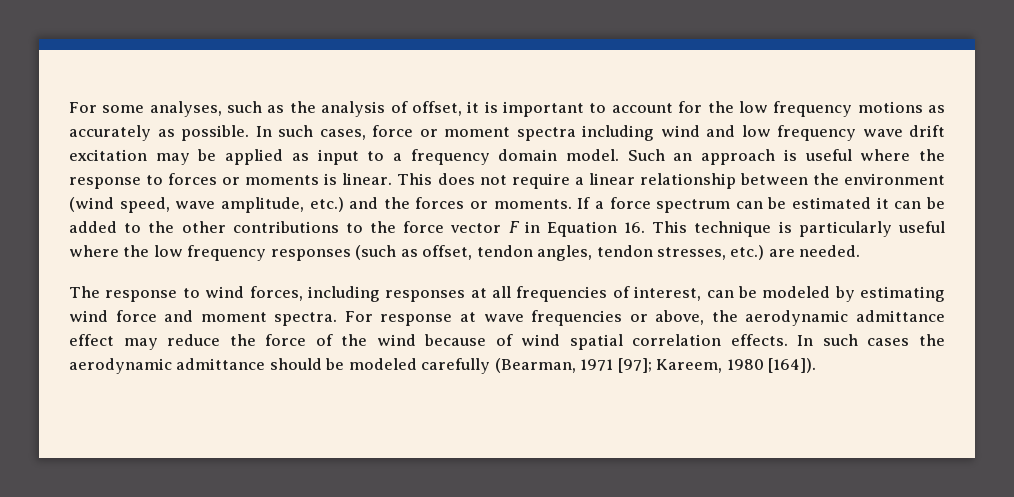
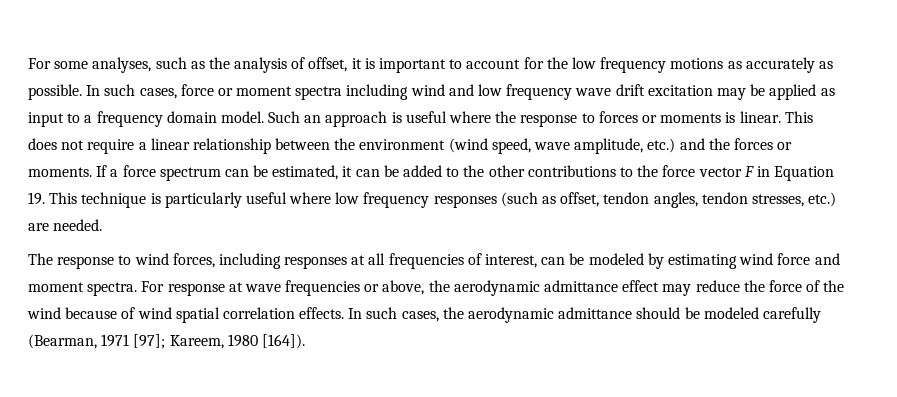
- If a force spectrum can be estimated it can be added to the other contributions to the force vector F in Equation 16. This technique is particularly useful where the low frequency responses (such as offset, tendon angles, tendon stresses, etc.) are needed.
+ If a force spectrum can be estimated, it can be added to the other contributions to the force vector F in Equation 19. This technique is particularly useful where low frequency responses (such as offset, tendon angles, tendon stresses, etc.) are needed.
- In such cases the aerodynamic admittance should be modeled carefully (Bearman, 1971 [97]; Kareem, 1980 [164]).
+ In such cases, the aerodynamic admittance should be modeled carefully (Bearman, 1971 [97]; Kareem, 1980 [164]).

